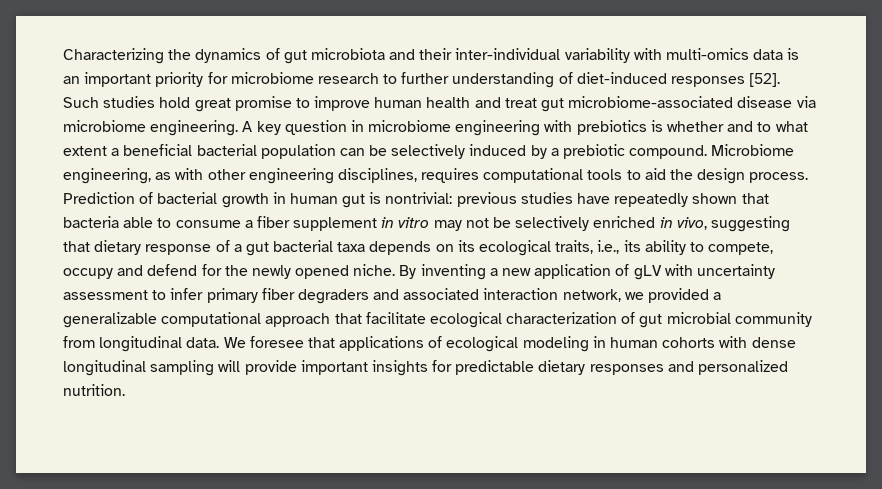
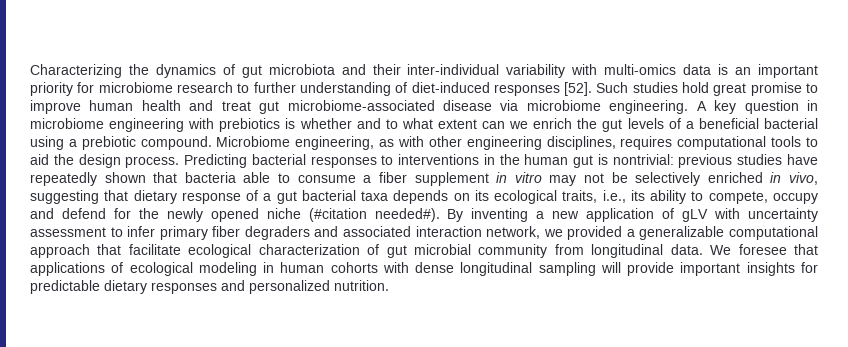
- A key question in microbiome engineering with prebiotics is whether and to what extent a beneficial bacterial population can be selectively induced by a prebiotic compound.
+ A key question in microbiome engineering with prebiotics is whether and to what extent can we enrich the gut levels of a beneficial bacterial using a prebiotic compound.
- Prediction of bacterial growth in human gut is nontrivial: previous studies have repeatedly shown that bacteria able to consume a fiber supplement in vitro may not be selectively enriched in vivo, suggesting that dietary response of a gut bacterial taxa depends on its ecological traits, i.e., its ability to compete, occupy and defend for the newly opened niche.
+ Predicting bacterial responses to interventions in the human gut is nontrivial: previous studies have repeatedly shown that bacteria able to consume a fiber supplement in vitro may not be selectively enriched in vivo, suggesting that dietary response of a gut bacterial taxa depends on its ecological traits, i.e., its ability to compete, occupy and defend for the newly opened niche (#citation needed#).

